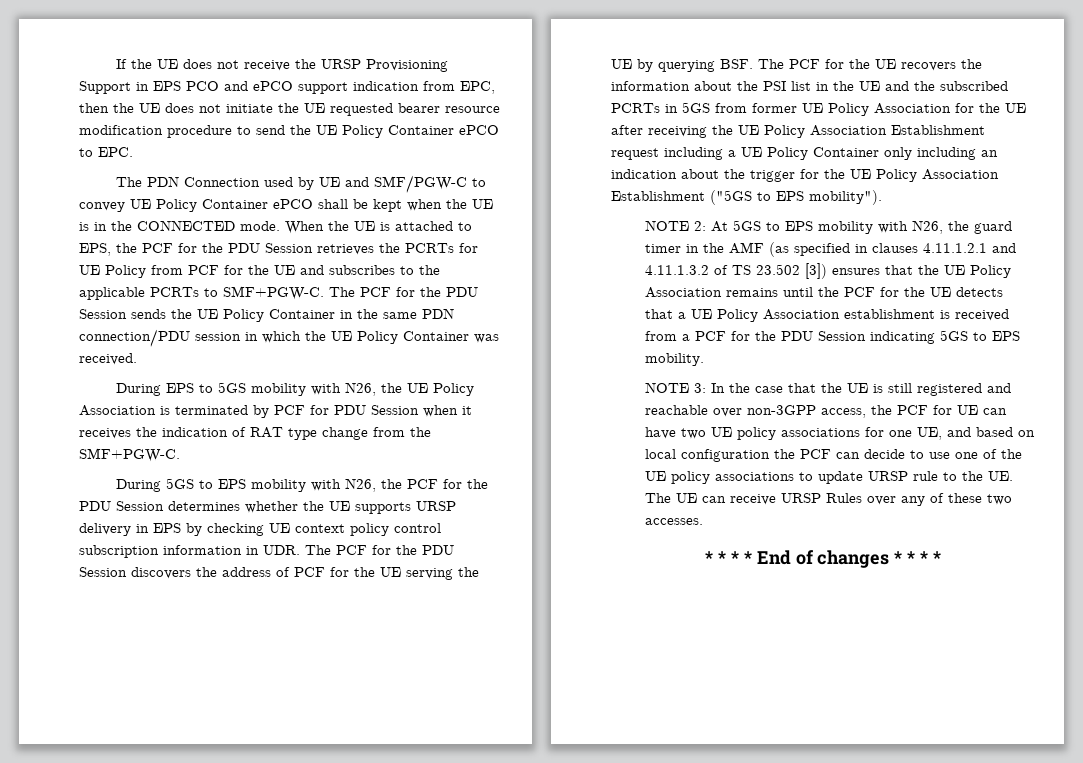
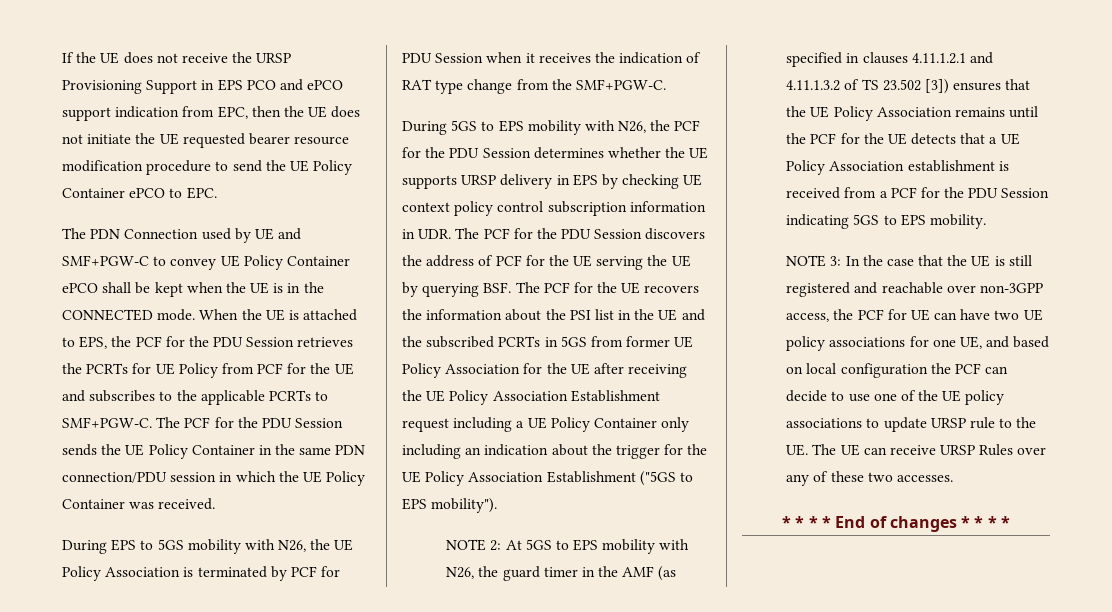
- The PDN Connection used by UE and SMF/PGW-C to convey UE Policy Container ePCO shall be kept when the UE is in the CONNECTED mode.
+ The PDN Connection used by UE and SMF+PGW-C to convey UE Policy Container ePCO shall be kept when the UE is in the CONNECTED mode.

